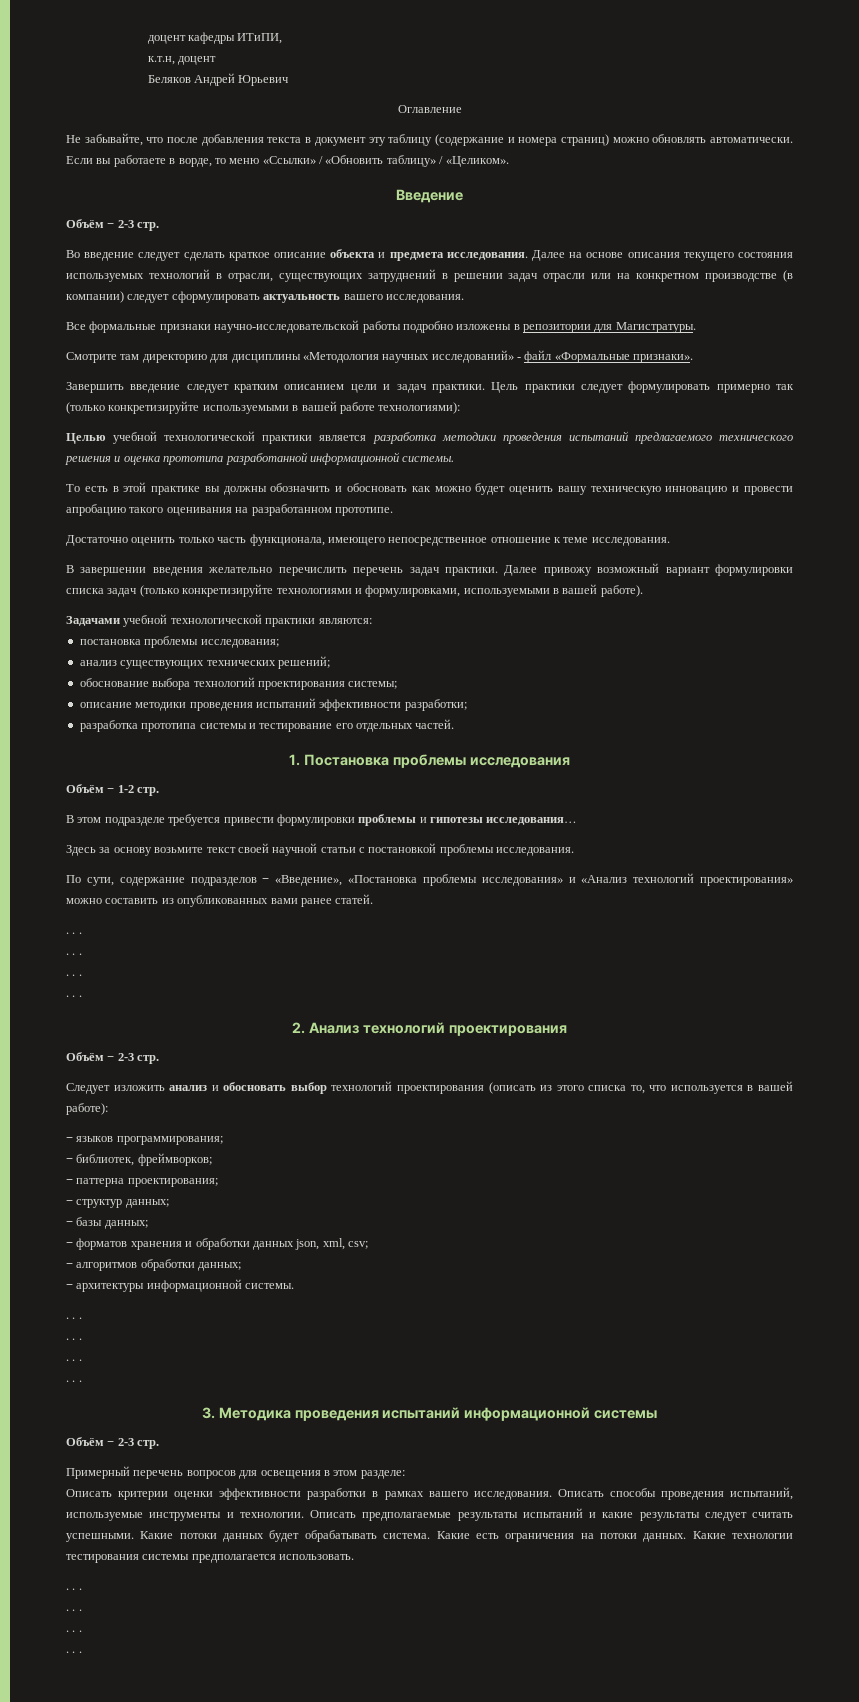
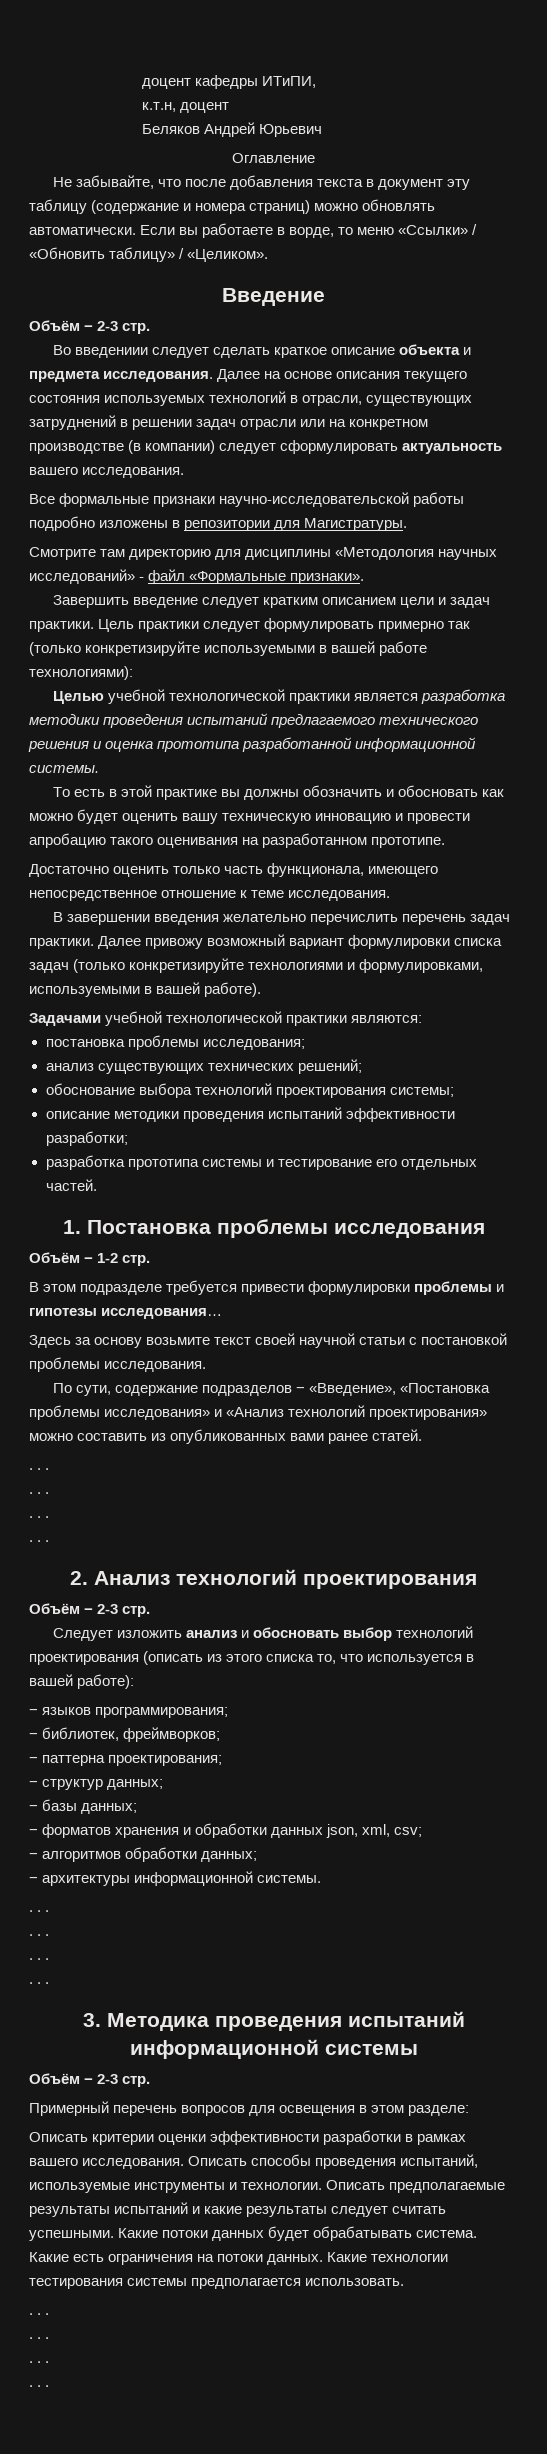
- Во введение следует сделать краткое описание объекта и предмета исследования.
+ Во введениии следует сделать краткое описание объекта и предмета исследования.

